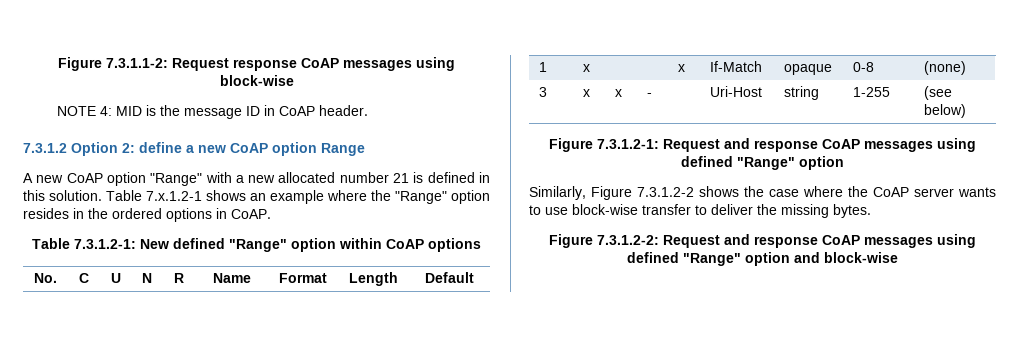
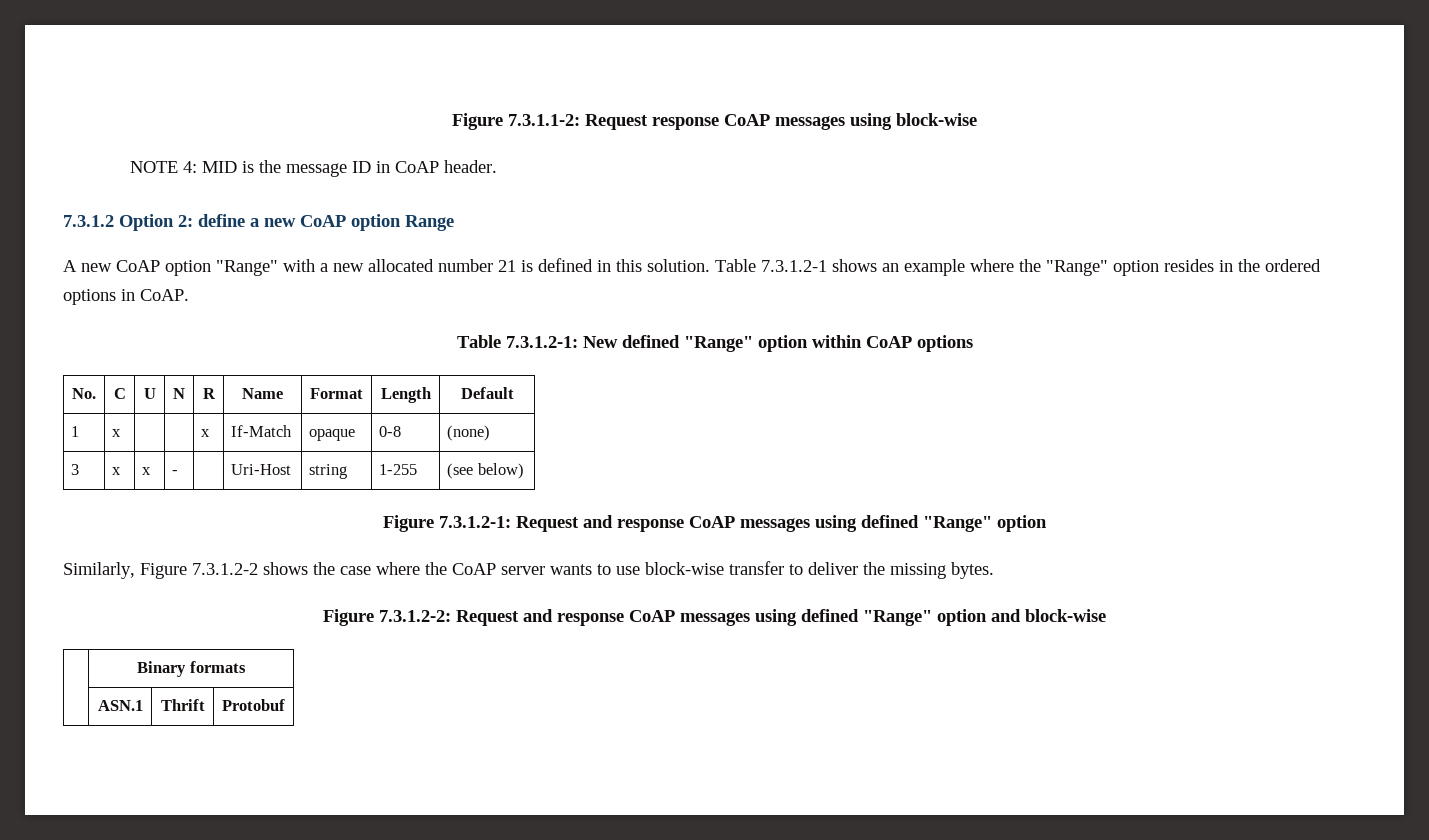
- Table 7.x.1.2-1 shows an example where the "Range" option resides in the ordered options in CoAP.
+ Table 7.3.1.2-1 shows an example where the "Range" option resides in the ordered options in CoAP.
+ | Binary formats
+ | ASN.1 | Thrift | Protobuf

